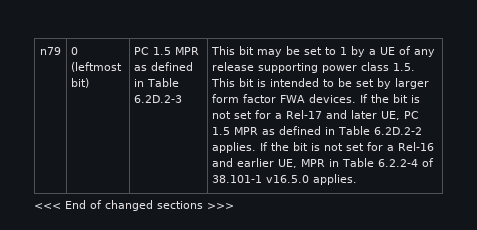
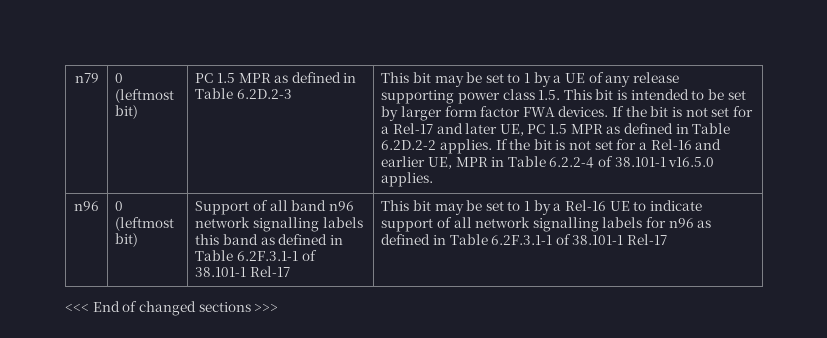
+ n96 | 0 (leftmost bit) | Support of all band n96 network signalling labels this band as defined in Table 6.2F.3.1-1 of 38.101-1 Rel-17 | This bit may be set to 1 by a Rel-16 UE to indicate support of all network signalling labels for n96 as defined in Table 6.2F.3.1-1 of 38.101-1 Rel-17

